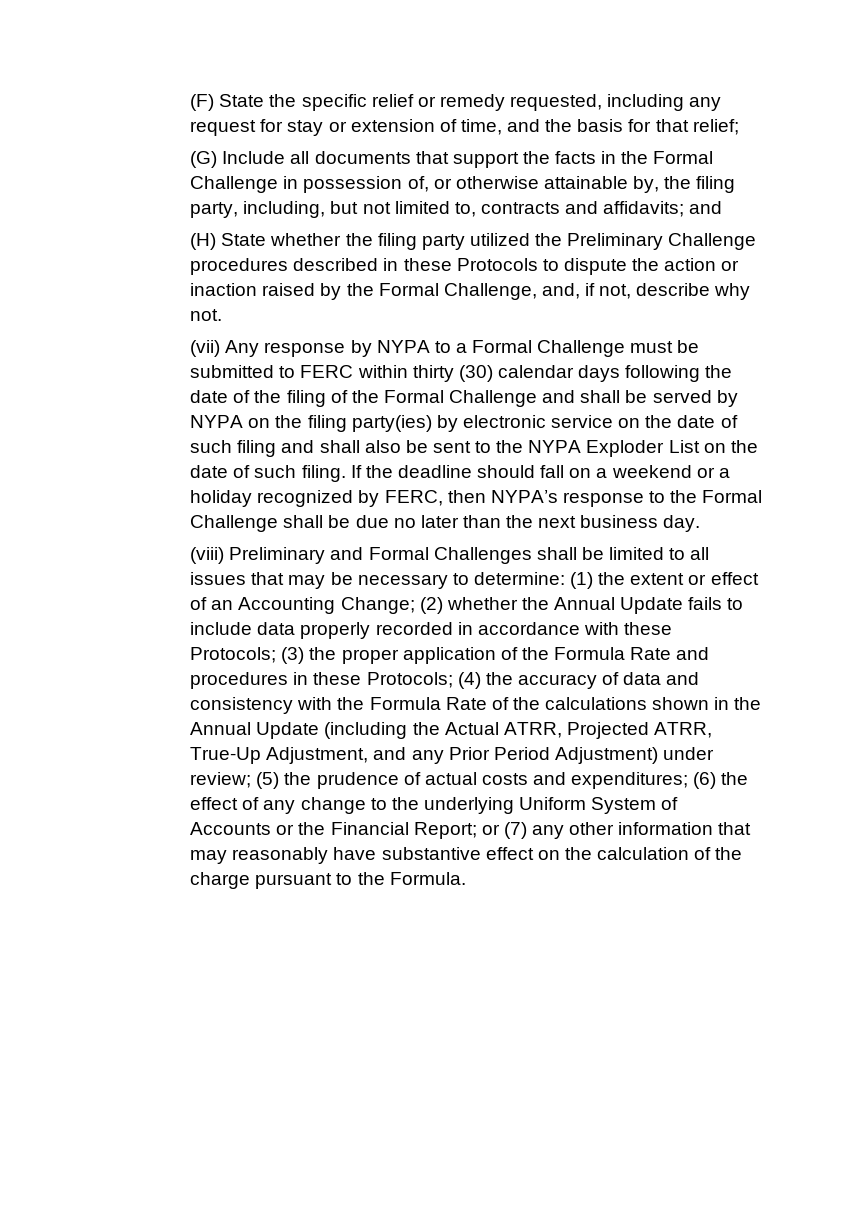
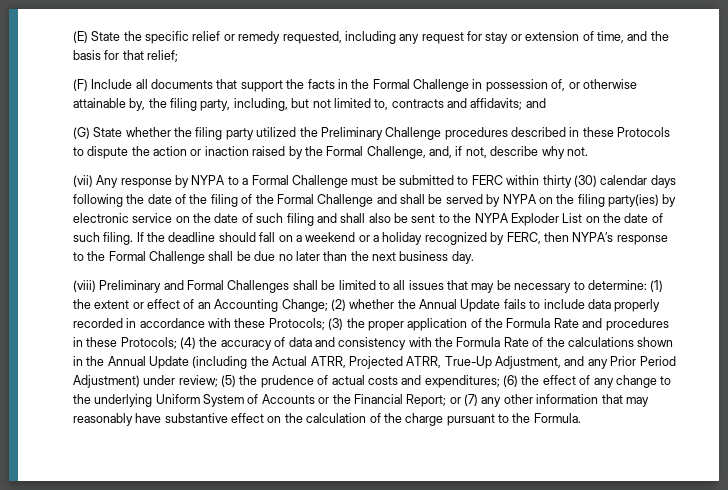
- (F) State the specific relief or remedy requested, including any request for stay or extension of time, and the basis for that relief;
+ (E) State the specific relief or remedy requested, including any request for stay or extension of time, and the basis for that relief;
- (G) Include all documents that support the facts in the Formal Challenge in possession of, or otherwise attainable by, the filing party, including, but not limited to, contracts and affidavits; and
+ (F) Include all documents that support the facts in the Formal Challenge in possession of, or otherwise attainable by, the filing party, including, but not limited to, contracts and affidavits; and
- (H) State whether the filing party utilized the Preliminary Challenge procedures described in these Protocols to dispute the action or inaction raised by the Formal Challenge, and, if not, describe why not.
+ (G) State whether the filing party utilized the Preliminary Challenge procedures described in these Protocols to dispute the action or inaction raised by the Formal Challenge, and, if not, describe why not.

